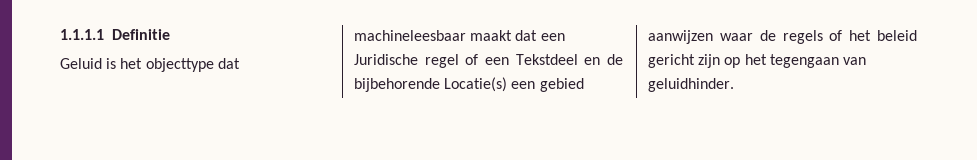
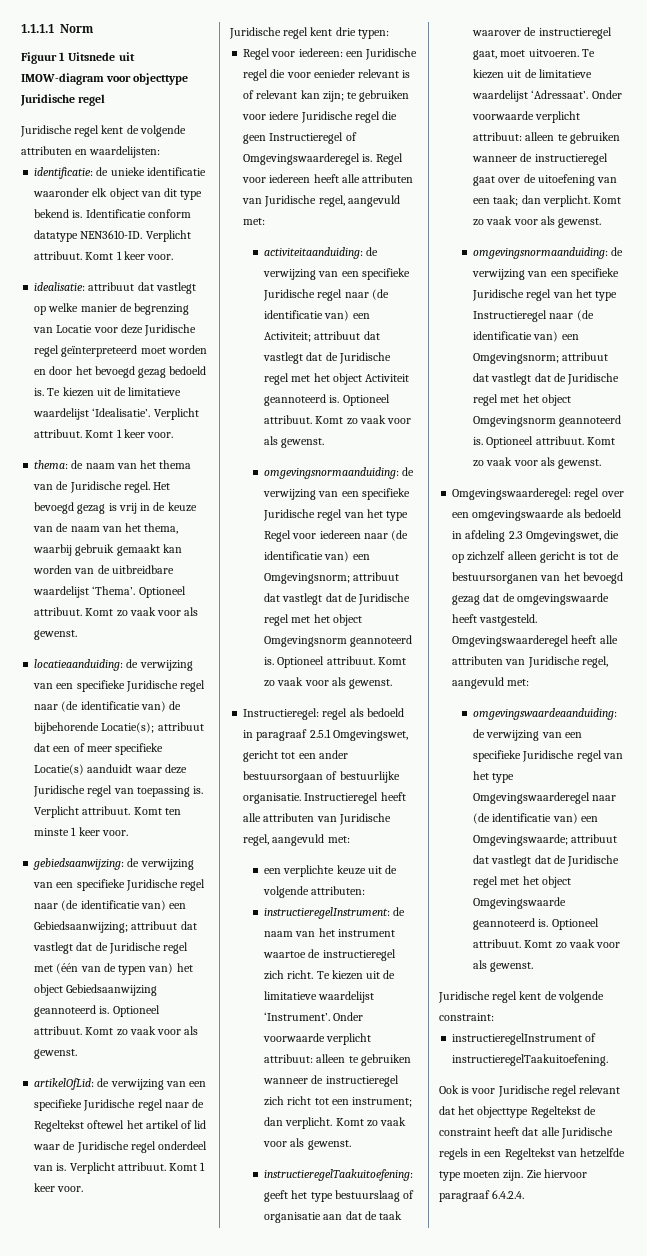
- 1.1.1.1 Definitie
- Geluid is het objecttype dat machineleesbaar maakt dat een Juridische regel of een Tekstdeel en de bijbehorende Locatie(s) een gebied aanwijzen waar de regels of het beleid gericht zijn op het tegengaan van geluidhinder.
+ 1.1.1.1 Norm
+ Figuur 1 Uitsnede uit IMOW-diagram voor objecttype Juridische regel
+ Juridische regel kent de volgende attributen en waardelijsten:
+ identificatie: de unieke identificatie waaronder elk object van dit type bekend is. Identificatie conform datatype NEN3610-ID. Verplicht attribuut. Komt 1 keer voor.
+ idealisatie: attribuut dat vastlegt op welke manier de begrenzing van Locatie voor deze Juridische regel geïnterpreteerd moet worden en door het bevoegd gezag bedoeld is. Te kiezen uit de limitatieve waardelijst ‘Idealisatie’. Verplicht attribuut. Komt 1 keer voor.
+ thema: de naam van het thema van de Juridische regel. Het bevoegd gezag is vrij in de keuze van de naam van het thema, waarbij gebruik gemaakt kan worden van de uitbreidbare waardelijst ‘Thema’. Optioneel attribuut. Komt zo vaak voor als gewenst.
+ locatieaanduiding: de verwijzing van een specifieke Juridische regel naar (de identificatie van) de bijbehorende Locatie(s); attribuut dat een of meer specifieke Locatie(s) aanduidt waar deze Juridische regel van toepassing is. Verplicht attribuut. Komt ten minste 1 keer voor.
+ gebiedsaanwijzing: de verwijzing van een specifieke Juridische regel naar (de identificatie van) een Gebiedsaanwijzing; attribuut dat vastlegt dat de Juridische regel met (één van de typen van) het object Gebiedsaanwijzing geannoteerd is. Optioneel attribuut. Komt zo vaak voor als gewenst.
+ artikelOfLid: de verwijzing van een specifieke Juridische regel naar de Regeltekst oftewel het artikel of lid waar de Juridische regel onderdeel van is. Verplicht attribuut. Komt 1 keer voor.
+ Juridische regel kent drie typen:
+ Regel voor iedereen: een Juridische regel die voor eenieder relevant is of relevant kan zijn; te gebruiken voor iedere Juridische regel die geen Instructieregel of Omgevingswaarderegel is. Regel voor iedereen heeft alle attributen van Juridische regel, aangevuld met:
+ activiteitaanduiding: de verwijzing van een specifieke Juridische regel naar (de identificatie van) een Activiteit; attribuut dat vastlegt dat de Juridische regel met het object Activiteit geannoteerd is. Optioneel attribuut. Komt zo vaak voor als gewenst.
+ omgevingsnormaanduiding: de verwijzing van een specifieke Juridische regel van het type Regel voor iedereen naar (de identificatie van) een Omgevingsnorm; attribuut dat vastlegt dat de Juridische regel met het object Omgevingsnorm geannoteerd is. Optioneel attribuut. Komt zo vaak voor als gewenst.
+ Instructieregel: regel als bedoeld in paragraaf 2.5.1 Omgevingswet, gericht tot een ander bestuursorgaan of bestuurlijke organisatie. Instructieregel heeft alle attributen van Juridische regel, aangevuld met:
+ een verplichte keuze uit de volgende attributen:
+ instructieregelInstrument: de naam van het instrument waartoe de instructieregel zich richt. Te kiezen uit de limitatieve waardelijst ‘Instrument’. Onder voorwaarde verplicht attribuut: alleen te gebruiken wanneer de instructieregel zich richt tot een instrument; dan verplicht. Komt zo vaak voor als gewenst.
+ instructieregelTaakuitoefening: geeft het type bestuurslaag of organisatie aan dat de taak waarover de instructieregel gaat, moet uitvoeren. Te kiezen uit de limitatieve waardelijst ‘Adressaat’. Onder voorwaarde verplicht attribuut: alleen te gebruiken wanneer de instructieregel gaat over de uitoefening van een taak; dan verplicht. Komt zo vaak voor als gewenst.
+ omgevingsnormaanduiding: de verwijzing van een specifieke Juridische regel van het type Instructieregel naar (de identificatie van) een Omgevingsnorm; attribuut dat vastlegt dat de Juridische regel met het object Omgevingsnorm geannoteerd is. Optioneel attribuut. Komt zo vaak voor als gewenst.
+ Omgevingswaarderegel: regel over een omgevingswaarde als bedoeld in afdeling 2.3 Omgevingswet, die op zichzelf alleen gericht is tot de bestuursorganen van het bevoegd gezag dat de omgevingswaarde heeft vastgesteld. Omgevingswaarderegel heeft alle attributen van Juridische regel, aangevuld met:
+ omgevingswaardeaanduiding: de verwijzing van een specifieke Juridische regel van het type Omgevingswaarderegel naar (de identificatie van) een Omgevingswaarde; attribuut dat vastlegt dat de Juridische regel met het object Omgevingswaarde geannoteerd is. Optioneel attribuut. Komt zo vaak voor als gewenst.
+ Juridische regel kent de volgende constraint:
+ instructieregelInstrument of instructieregelTaakuitoefening.
+ Ook is voor Juridische regel relevant dat het objecttype Regeltekst de constraint heeft dat alle Juridische regels in een Regeltekst van hetzelfde type moeten zijn. Zie hiervoor paragraaf 6.4.2.4.

